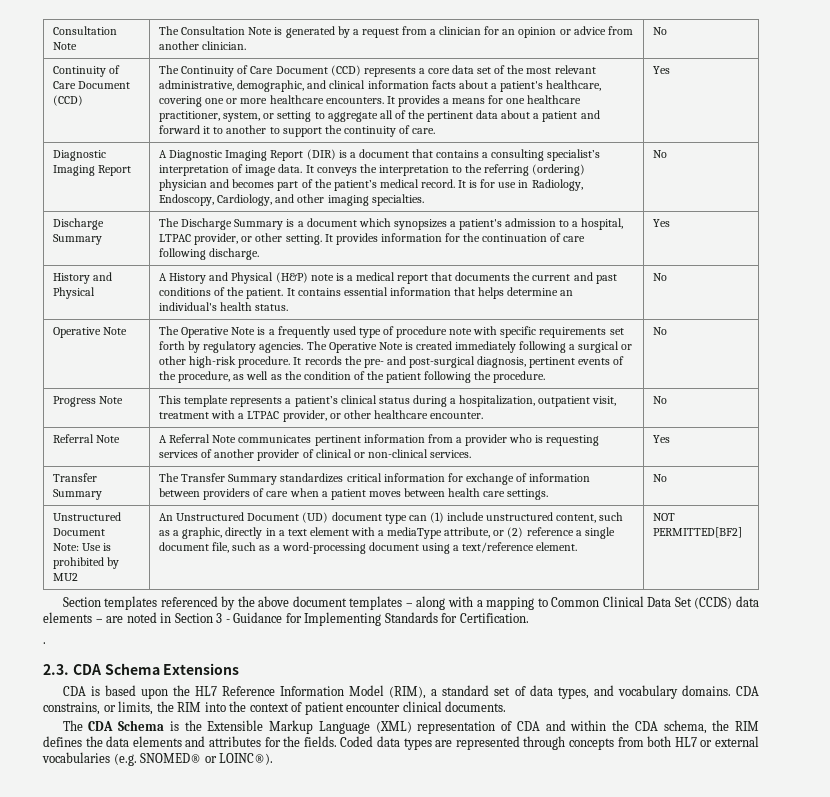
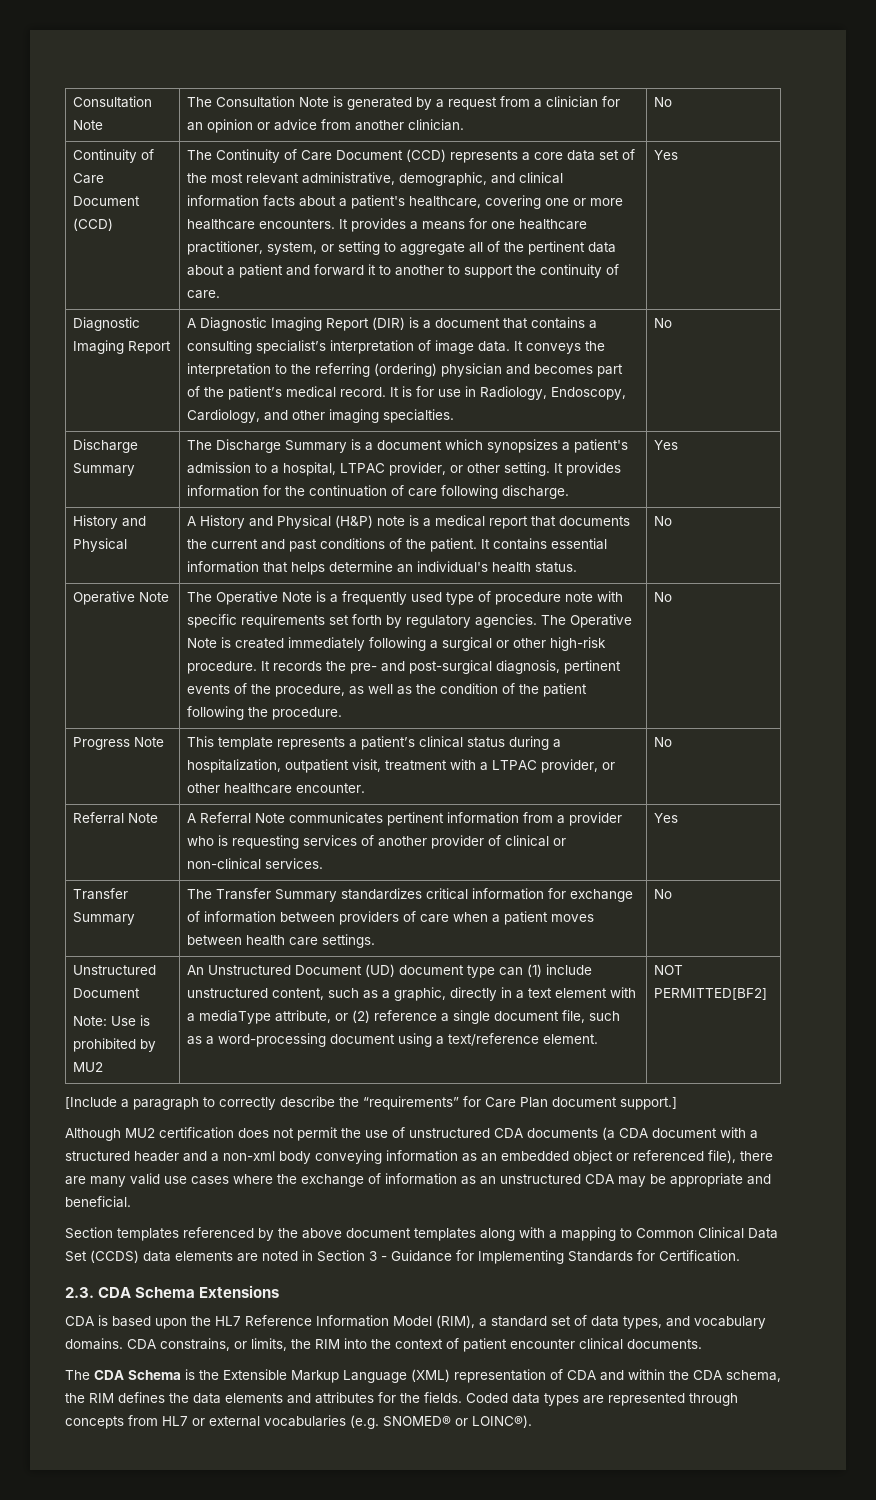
+ [Include a paragraph to correctly describe the “requirements” for Care Plan document support.]
+ Although MU2 certification does not permit the use of unstructured CDA documents (a CDA document with a structured header and a non-xml body conveying information as an embedded object or referenced file), there are many valid use cases where the exchange of information as an unstructured CDA may be appropriate and beneficial.
- Section templates referenced by the above document templates – along with a mapping to Common Clinical Data Set (CCDS) data elements – are noted in Section 3 - Guidance for Implementing Standards for Certification.
+ Section templates referenced by the above document templates along with a mapping to Common Clinical Data Set (CCDS) data elements are noted in Section 3 - Guidance for Implementing Standards for Certification.
- .
- Coded data types are represented through concepts from both HL7 or external vocabularies (e.g. SNOMED® or LOINC®).
+ Coded data types are represented through concepts from HL7 or external vocabularies (e.g. SNOMED® or LOINC®).

